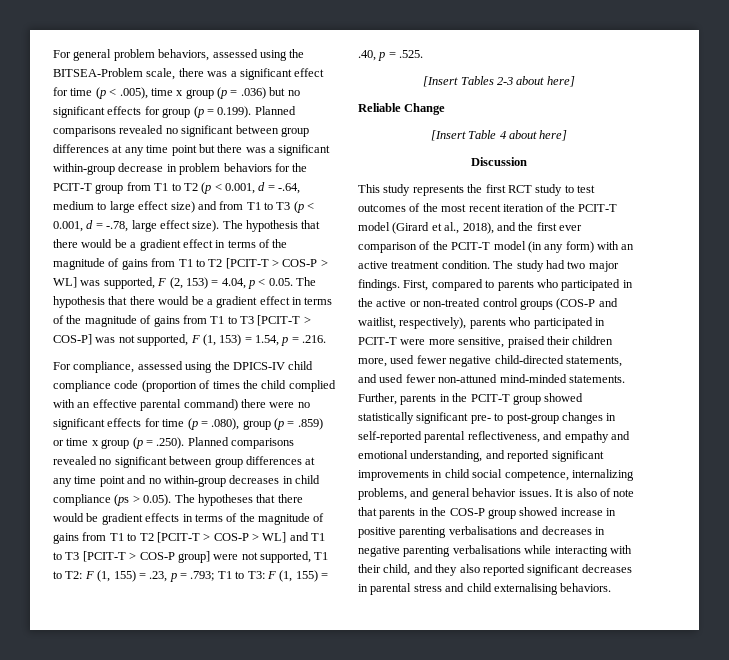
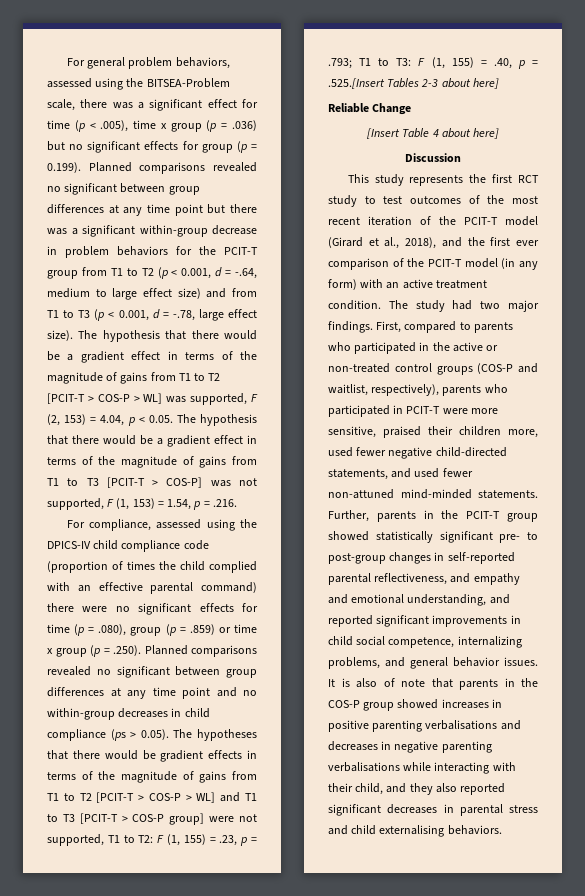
- F (1, 155) = .40, p = .525.
- [Insert Tables 2-3 about here]
+ F (1, 155) = .40, p = .525.[Insert Tables 2-3 about here]
- It is also of note that parents in the COS-P group showed increase in positive parenting verbalisations and decreases in negative parenting verbalisations while interacting with their child, and they also reported significant decreases in parental stress and child externalising behaviors.
+ It is also of note that parents in the COS-P group showed increases in positive parenting verbalisations and decreases in negative parenting verbalisations while interacting with their child, and they also reported significant decreases in parental stress and child externalising behaviors.

